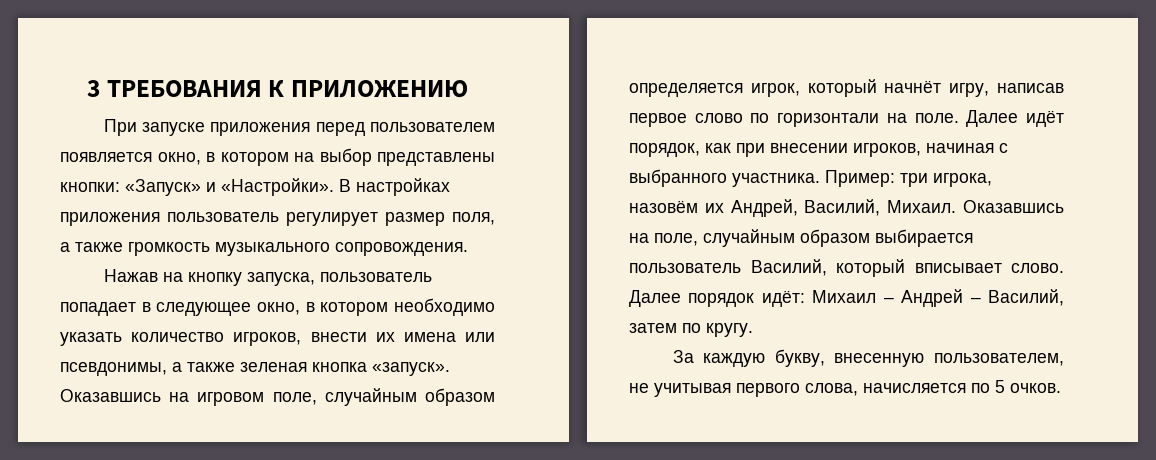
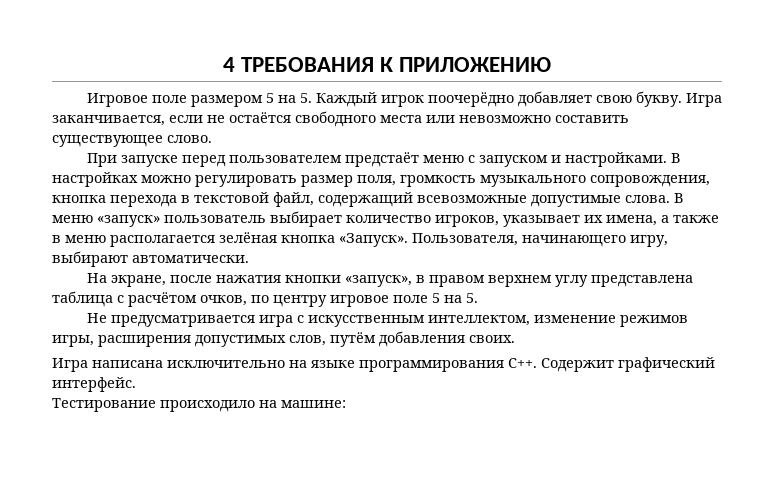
- 3 ТРЕБОВАНИЯ К ПРИЛОЖЕНИЮ
+ 4 ТРЕБОВАНИЯ К ПРИЛОЖЕНИЮ
+ Игровое поле размером 5 на 5. Каждый игрок поочерёдно добавляет свою букву. Игра заканчивается, если не остаётся свободного места или невозможно составить существующее слово.
- При запуске приложения перед пользователем появляется окно, в котором на выбор представлены кнопки: «Запуск» и «Настройки». В настройках приложения пользователь регулирует размер поля, а также громкость музыкального сопровождения.
- Нажав на кнопку запуска, пользователь попадает в следующее окно, в котором необходимо указать количество игроков, внести их имена или псевдонимы, а также зеленая кнопка «запуск». Оказавшись на игровом поле, случайным образом определяется игрок, который начнёт игру, написав первое слово по горизонтали на поле. Далее идёт порядок, как при внесении игроков, начиная с выбранного участника. Пример: три игрока, назовём их Андрей, Василий, Михаил. Оказавшись на поле, случайным образом выбирается пользователь Василий, который вписывает слово. Далее порядок идёт: Михаил – Андрей – Василий, затем по кругу.
- За каждую букву, внесенную пользователем, не учитывая первого слова, начисляется по 5 очков.
+ При запуске перед пользователем предстаёт меню с запуском и настройками. В настройках можно регулировать размер поля, громкость музыкального сопровождения, кнопка перехода в текстовой файл, содержащий всевозможные допустимые слова. В меню «запуск» пользователь выбирает количество игроков, указывает их имена, а также в меню располагается зелёная кнопка «Запуск». Пользователя, начинающего игру, выбирают автоматически.
+ На экране, после нажатия кнопки «запуск», в правом верхнем углу представлена таблица с расчётом очков, по центру игровое поле 5 на 5.
+ Не предусматривается игра с искусственным интеллектом, изменение режимов игры, расширения допустимых слов, путём добавления своих.
+ Игра написана исключительно на языке программирования C++. Содержит графический интерфейс.
+ Тестирование происходило на машине:

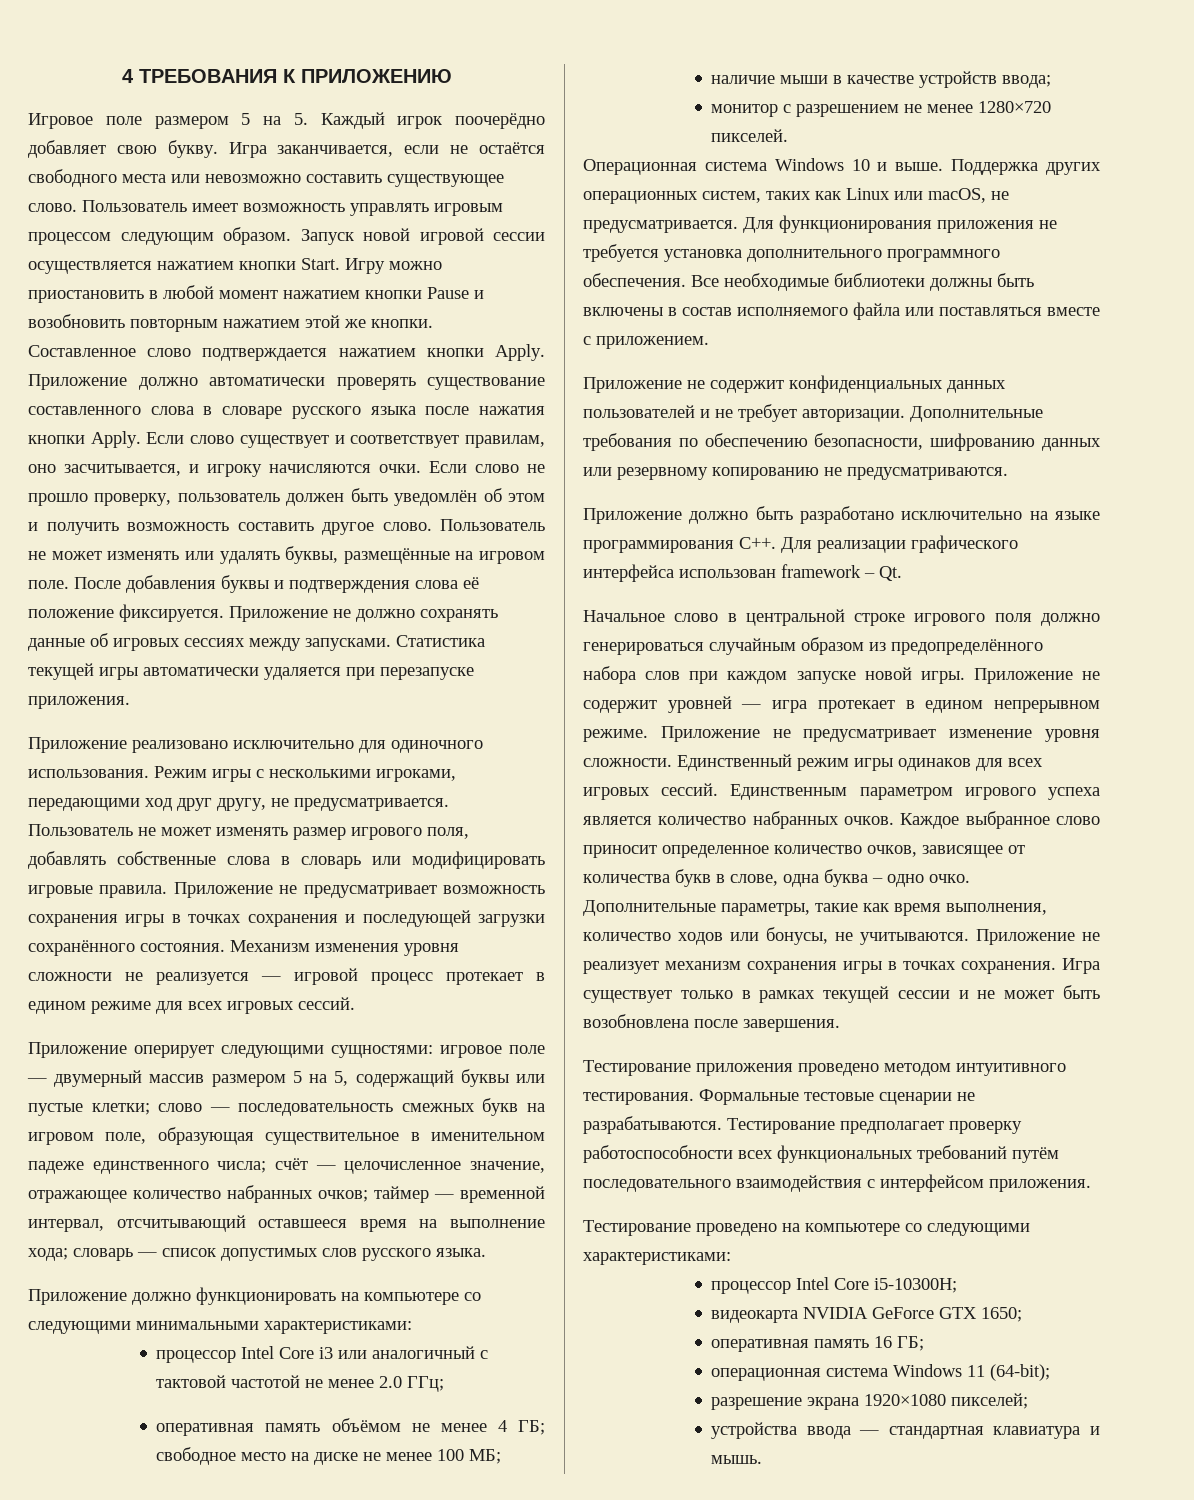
- Игра заканчивается, если не остаётся свободного места или невозможно составить существующее слово.
- При запуске перед пользователем предстаёт меню с запуском и настройками. В настройках можно регулировать размер поля, громкость музыкального сопровождения, кнопка перехода в текстовой файл, содержащий всевозможные допустимые слова. В меню «запуск» пользователь выбирает количество игроков, указывает их имена, а также в меню располагается зелёная кнопка «Запуск». Пользователя, начинающего игру, выбирают автоматически.
- На экране, после нажатия кнопки «запуск», в правом верхнем углу представлена таблица с расчётом очков, по центру игровое поле 5 на 5.
- Не предусматривается игра с искусственным интеллектом, изменение режимов игры, расширения допустимых слов, путём добавления своих.
- Игра написана исключительно на языке программирования C++. Содержит графический интерфейс.
- Тестирование происходило на машине:
+ Игра заканчивается, если не остаётся свободного места или невозможно составить существующее слово. Пользователь имеет возможность управлять игровым процессом следующим образом. Запуск новой игровой сессии осуществляется нажатием кнопки Start. Игру можно приостановить в любой момент нажатием кнопки Pause и возобновить повторным нажатием этой же кнопки. Составленное слово подтверждается нажатием кнопки Apply. Приложение должно автоматически проверять существование составленного слова в словаре русского языка после нажатия кнопки Apply. Если слово существует и соответствует правилам, оно засчитывается, и игроку начисляются очки. Если слово не прошло проверку, пользователь должен быть уведомлён об этом и получить возможность составить другое слово. Пользователь не может изменять или удалять буквы, размещённые на игровом поле. После добавления буквы и подтверждения слова её положение фиксируется. Приложение не должно сохранять данные об игровых сессиях между запусками. Статистика текущей игры автоматически удаляется при перезапуске приложения.
+ Приложение реализовано исключительно для одиночного использования. Режим игры с несколькими игроками, передающими ход друг другу, не предусматривается. Пользователь не может изменять размер игрового поля, добавлять собственные слова в словарь или модифицировать игровые правила. Приложение не предусматривает возможность сохранения игры в точках сохранения и последующей загрузки сохранённого состояния. Механизм изменения уровня сложности не реализуется — игровой процесс протекает в едином режиме для всех игровых сессий.
+ Приложение оперирует следующими сущностями: игровое поле — двумерный массив размером 5 на 5, содержащий буквы или пустые клетки; слово — последовательность смежных букв на игровом поле, образующая существительное в именительном падеже единственного числа; счёт — целочисленное значение, отражающее количество набранных очков; таймер — временной интервал, отсчитывающий оставшееся время на выполнение хода; словарь — список допустимых слов русского языка.
+ Приложение должно функционировать на компьютере со следующими минимальными характеристиками:
+ процессор Intel Core i3 или аналогичный с тактовой частотой не менее 2.0 ГГц;
+ оперативная память объёмом не менее 4 ГБ; свободное место на диске не менее 100 МБ;
+ наличие мыши в качестве устройств ввода;
+ монитор с разрешением не менее 1280×720 пикселей.
+ Операционная система Windows 10 и выше. Поддержка других операционных систем, таких как Linux или macOS, не предусматривается. Для функционирования приложения не требуется установка дополнительного программного обеспечения. Все необходимые библиотеки должны быть включены в состав исполняемого файла или поставляться вместе с приложением.
+ Приложение не содержит конфиденциальных данных пользователей и не требует авторизации. Дополнительные требования по обеспечению безопасности, шифрованию данных или резервному копированию не предусматриваются.
+ Приложение должно быть разработано исключительно на языке программирования C++. Для реализации графического интерфейса использован framework – Qt.
+ Начальное слово в центральной строке игрового поля должно генерироваться случайным образом из предопределённого набора слов при каждом запуске новой игры. Приложение не содержит уровней — игра протекает в едином непрерывном режиме. Приложение не предусматривает изменение уровня сложности. Единственный режим игры одинаков для всех игровых сессий. Единственным параметром игрового успеха является количество набранных очков. Каждое выбранное слово приносит определенное количество очков, зависящее от количества букв в слове, одна буква – одно очко. Дополнительные параметры, такие как время выполнения, количество ходов или бонусы, не учитываются. Приложение не реализует механизм сохранения игры в точках сохранения. Игра существует только в рамках текущей сессии и не может быть возобновлена после завершения.
+ Тестирование приложения проведено методом интуитивного тестирования. Формальные тестовые сценарии не разрабатываются. Тестирование предполагает проверку работоспособности всех функциональных требований путём последовательного взаимодействия с интерфейсом приложения.
+ Тестирование проведено на компьютере со следующими характеристиками:
+ процессор Intel Core i5-10300H;
+ видеокарта NVIDIA GeForce GTX 1650;
+ оперативная память 16 ГБ;
+ операционная система Windows 11 (64-bit);
+ разрешение экрана 1920×1080 пикселей;
+ устройства ввода — стандартная клавиатура и мышь.

